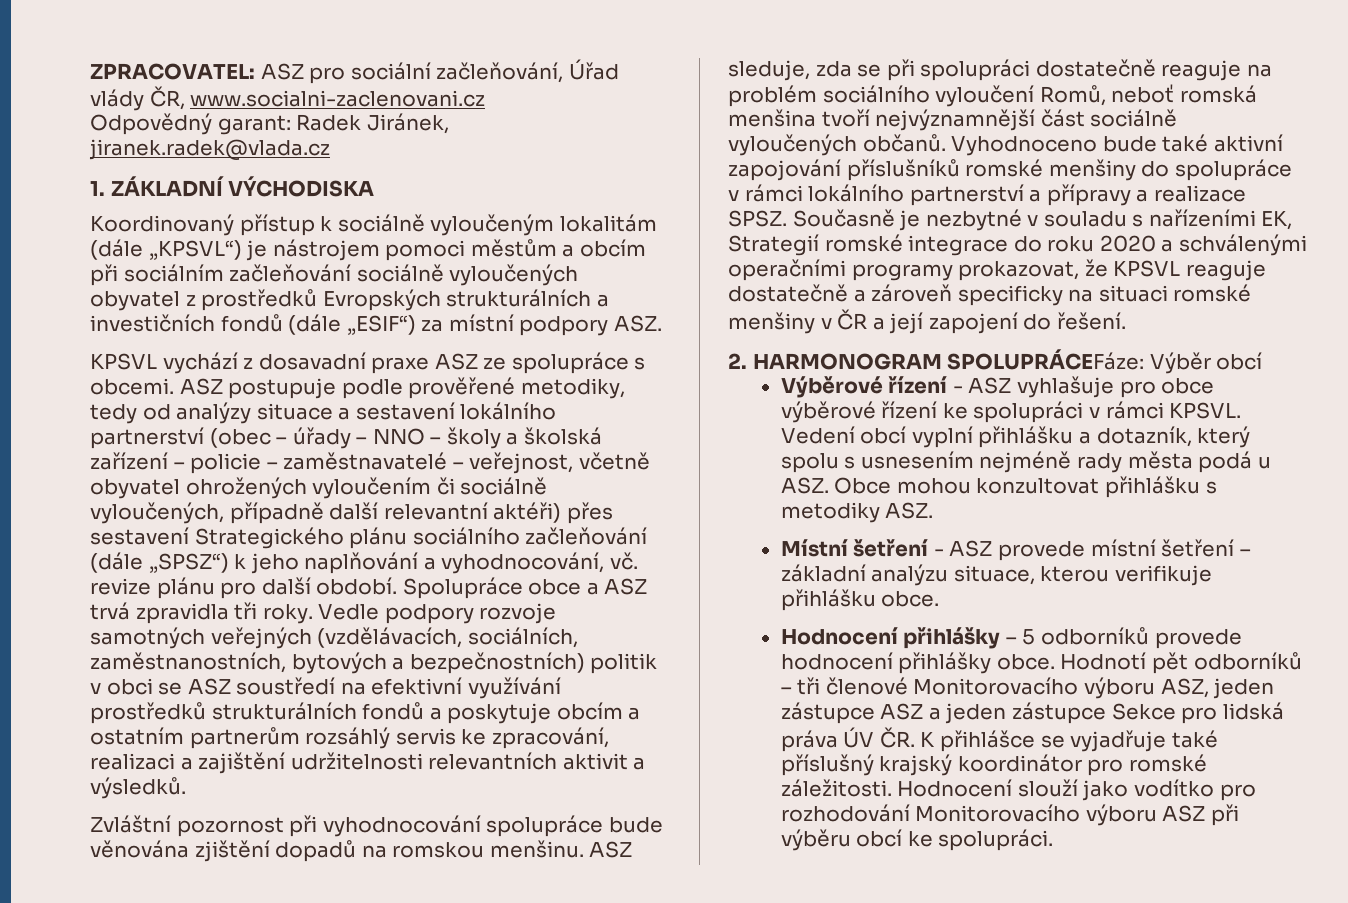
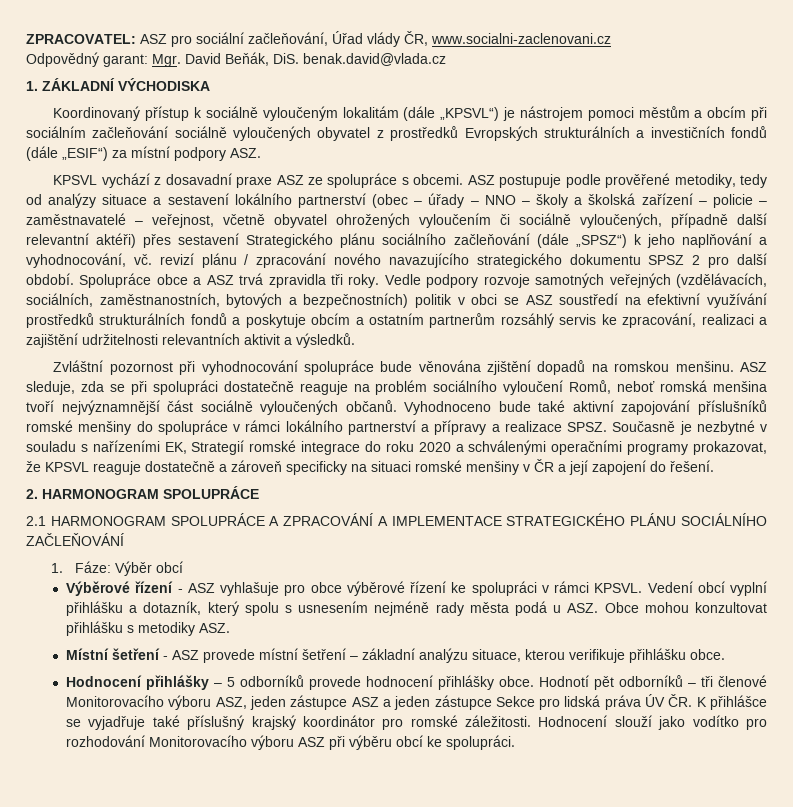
- Odpovědný garant: Radek Jiránek, jiranek.radek@vlada.cz
+ Odpovědný garant: Mgr. David Beňák, DiS. benak.david@vlada.cz
- ASZ postupuje podle prověřené metodiky, tedy od analýzy situace a sestavení lokálního partnerství (obec – úřady – NNO – školy a školská zařízení – policie – zaměstnavatelé – veřejnost, včetně obyvatel ohrožených vyloučením či sociálně vyloučených, případně další relevantní aktéři) přes sestavení Strategického plánu sociálního začleňování (dále „SPSZ“) k jeho naplňování a vyhodnocování, vč. revize plánu pro další období.
+ ASZ postupuje podle prověřené metodiky, tedy od analýzy situace a sestavení lokálního partnerství (obec – úřady – NNO – školy a školská zařízení – policie – zaměstnavatelé – veřejnost, včetně obyvatel ohrožených vyloučením či sociálně vyloučených, případně další relevantní aktéři) přes sestavení Strategického plánu sociálního začleňování (dále „SPSZ“) k jeho naplňování a vyhodnocování, vč. revizí plánu / zpracování nového navazujícího strategického dokumentu SPSZ 2 pro další období.
- 2. HARMONOGRAM SPOLUPRÁCEFáze: Výběr obcí
+ 2. HARMONOGRAM SPOLUPRÁCE
+ 2.1 HARMONOGRAM SPOLUPRÁCE A ZPRACOVÁNÍ A IMPLEMENTACE STRATEGICKÉHO PLÁNU SOCIÁLNÍHO ZAČLEŇOVÁNÍ
+ 1. Fáze: Výběr obcí

